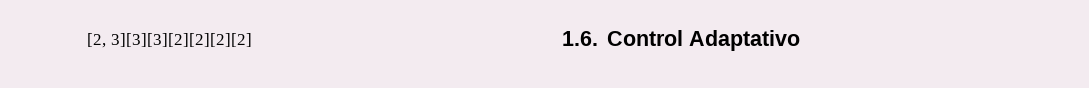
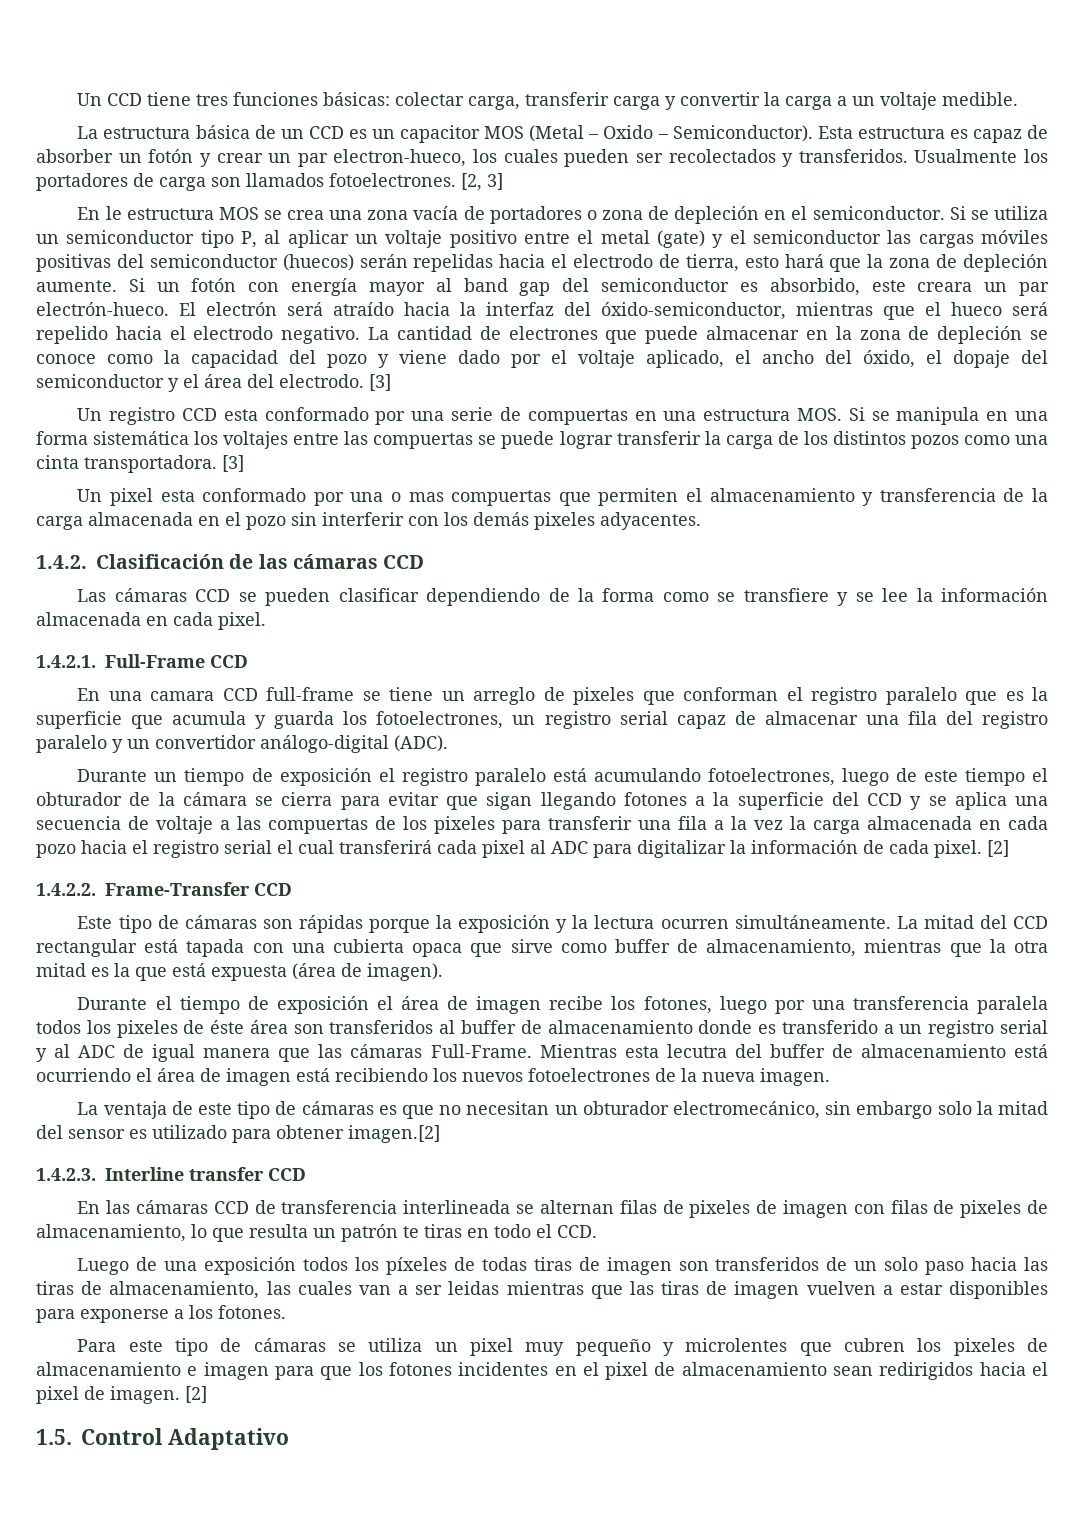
- [2, 3][3][3][2][2][2][2]
- 1.6. Control Adaptativo
+ Un CCD tiene tres funciones básicas: colectar carga, transferir carga y convertir la carga a un voltaje medible.
+ La estructura básica de un CCD es un capacitor MOS (Metal – Oxido – Semiconductor). Esta estructura es capaz de absorber un fotón y crear un par electron-hueco, los cuales pueden ser recolectados y transferidos. Usualmente los portadores de carga son llamados fotoelectrones. [2, 3]
+ En le estructura MOS se crea una zona vacía de portadores o zona de depleción en el semiconductor. Si se utiliza un semiconductor tipo P, al aplicar un voltaje positivo entre el metal (gate) y el semiconductor las cargas móviles positivas del semiconductor (huecos) serán repelidas hacia el electrodo de tierra, esto hará que la zona de depleción aumente. Si un fotón con energía mayor al band gap del semiconductor es absorbido, este creara un par electrón-hueco. El electrón será atraído hacia la interfaz del óxido-semiconductor, mientras que el hueco será repelido hacia el electrodo negativo. La cantidad de electrones que puede almacenar en la zona de depleción se conoce como la capacidad del pozo y viene dado por el voltaje aplicado, el ancho del óxido, el dopaje del semiconductor y el área del electrodo. [3]
+ Un registro CCD esta conformado por una serie de compuertas en una estructura MOS. Si se manipula en una forma sistemática los voltajes entre las compuertas se puede lograr transferir la carga de los distintos pozos como una cinta transportadora. [3]
+ Un pixel esta conformado por una o mas compuertas que permiten el almacenamiento y transferencia de la carga almacenada en el pozo sin interferir con los demás pixeles adyacentes.
+ 1.4.2. Clasificación de las cámaras CCD
+ Las cámaras CCD se pueden clasificar dependiendo de la forma como se transfiere y se lee la información almacenada en cada pixel.
+ 1.4.2.1. Full-Frame CCD
+ En una camara CCD full-frame se tiene un arreglo de pixeles que conforman el registro paralelo que es la superficie que acumula y guarda los fotoelectrones, un registro serial capaz de almacenar una fila del registro paralelo y un convertidor análogo-digital (ADC).
+ Durante un tiempo de exposición el registro paralelo está acumulando fotoelectrones, luego de este tiempo el obturador de la cámara se cierra para evitar que sigan llegando fotones a la superficie del CCD y se aplica una secuencia de voltaje a las compuertas de los pixeles para transferir una fila a la vez la carga almacenada en cada pozo hacia el registro serial el cual transferirá cada pixel al ADC para digitalizar la información de cada pixel. [2]
+ 1.4.2.2. Frame-Transfer CCD
+ Este tipo de cámaras son rápidas porque la exposición y la lectura ocurren simultáneamente. La mitad del CCD rectangular está tapada con una cubierta opaca que sirve como buffer de almacenamiento, mientras que la otra mitad es la que está expuesta (área de imagen).
+ Durante el tiempo de exposición el área de imagen recibe los fotones, luego por una transferencia paralela todos los pixeles de éste área son transferidos al buffer de almacenamiento donde es transferido a un registro serial y al ADC de igual manera que las cámaras Full-Frame. Mientras esta lecutra del buffer de almacenamiento está ocurriendo el área de imagen está recibiendo los nuevos fotoelectrones de la nueva imagen.
+ La ventaja de este tipo de cámaras es que no necesitan un obturador electromecánico, sin embargo solo la mitad del sensor es utilizado para obtener imagen.[2]
+ 1.4.2.3. Interline transfer CCD
+ En las cámaras CCD de transferencia interlineada se alternan filas de pixeles de imagen con filas de pixeles de almacenamiento, lo que resulta un patrón te tiras en todo el CCD.
+ Luego de una exposición todos los píxeles de todas tiras de imagen son transferidos de un solo paso hacia las tiras de almacenamiento, las cuales van a ser leidas mientras que las tiras de imagen vuelven a estar disponibles para exponerse a los fotones.
+ Para este tipo de cámaras se utiliza un pixel muy pequeño y microlentes que cubren los pixeles de almacenamiento e imagen para que los fotones incidentes en el pixel de almacenamiento sean redirigidos hacia el pixel de imagen. [2]
+ 1.5. Control Adaptativo

